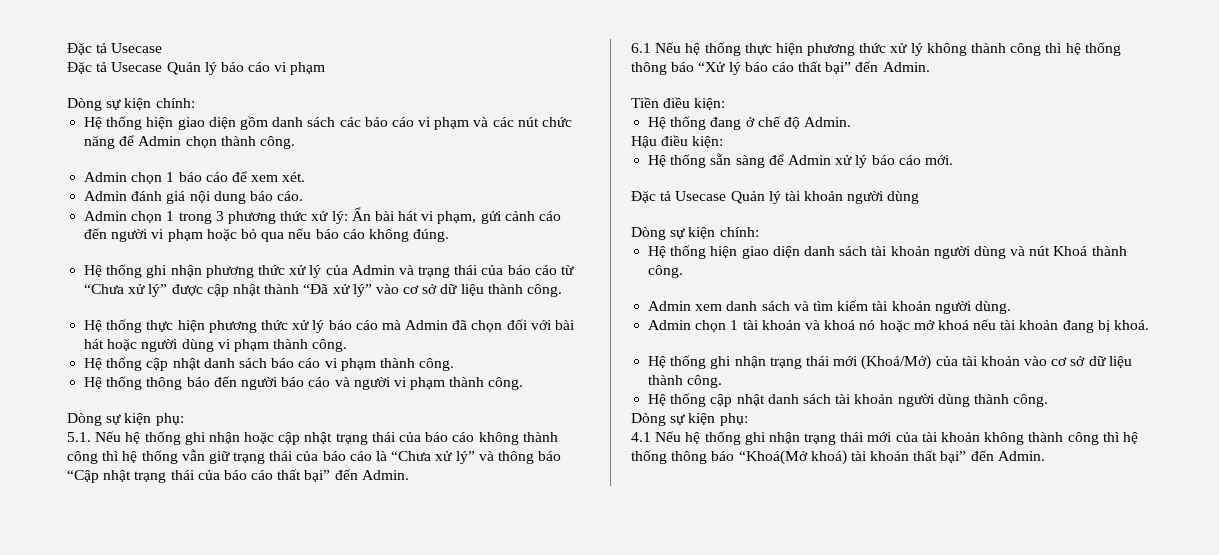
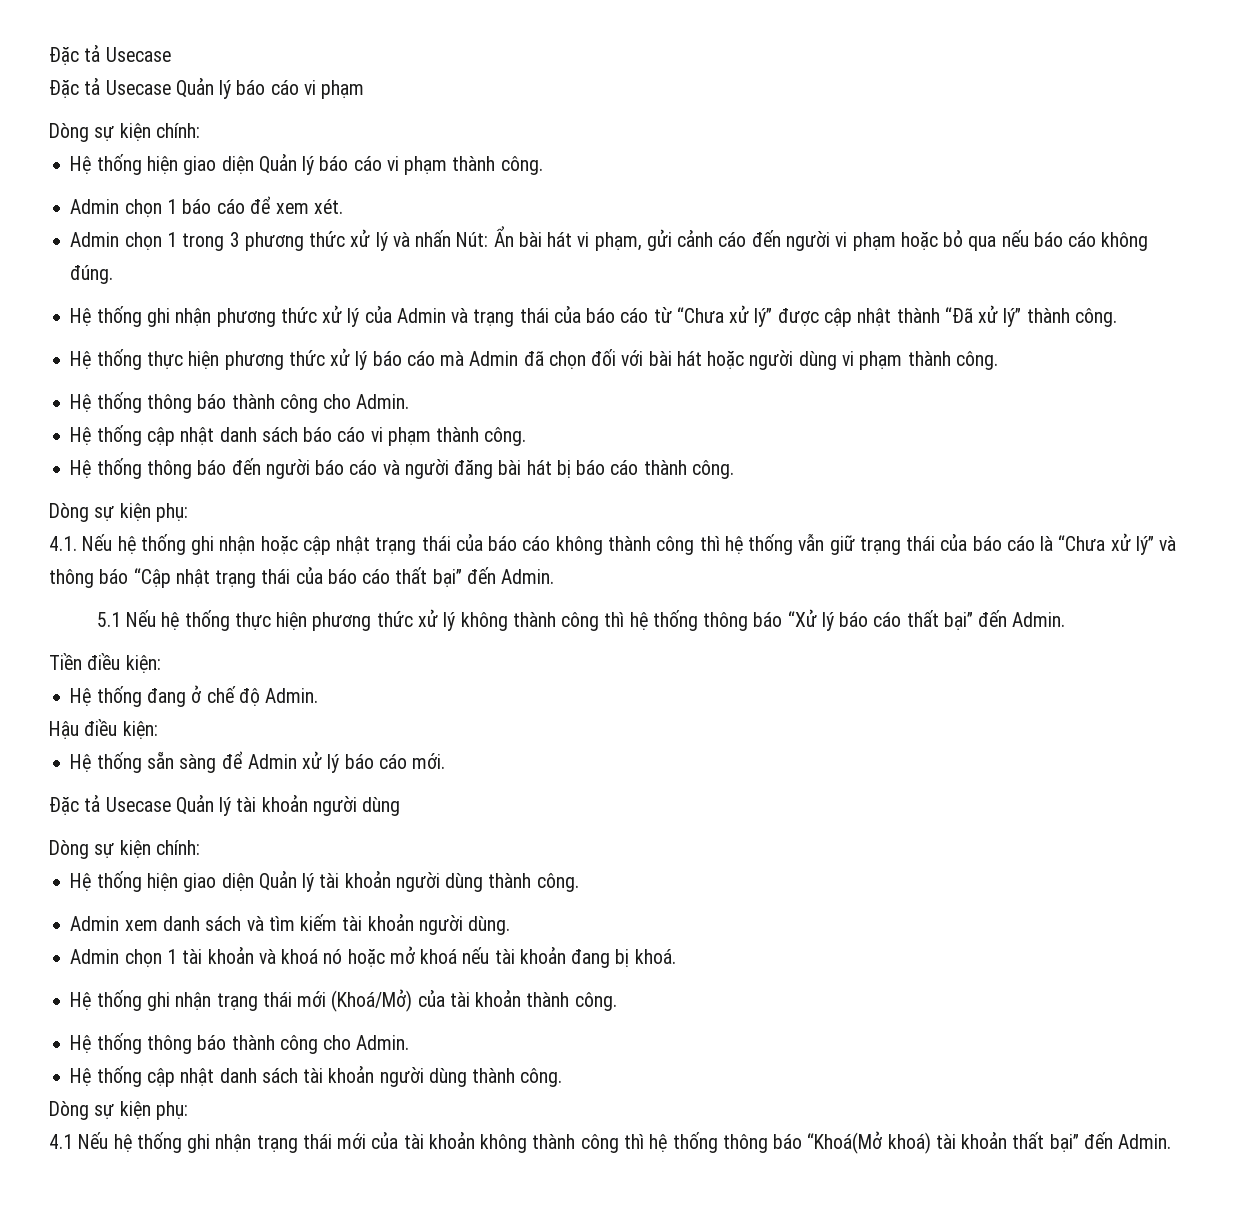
- Hệ thống hiện giao diện gồm danh sách các báo cáo vi phạm và các nút chức năng để Admin chọn thành công.
+ Hệ thống hiện giao diện Quản lý báo cáo vi phạm thành công.
- Admin đánh giá nội dung báo cáo.
- Admin chọn 1 trong 3 phương thức xử lý: Ẩn bài hát vi phạm, gửi cảnh cáo đến người vi phạm hoặc bỏ qua nếu báo cáo không đúng.
+ Admin chọn 1 trong 3 phương thức xử lý và nhấn Nút: Ẩn bài hát vi phạm, gửi cảnh cáo đến người vi phạm hoặc bỏ qua nếu báo cáo không đúng.
- Hệ thống ghi nhận phương thức xử lý của Admin và trạng thái của báo cáo từ “Chưa xử lý” được cập nhật thành “Đã xử lý” vào cơ sở dữ liệu thành công.
+ Hệ thống ghi nhận phương thức xử lý của Admin và trạng thái của báo cáo từ “Chưa xử lý” được cập nhật thành “Đã xử lý” thành công.
  Hệ thống thực hiện phương thức xử lý báo cáo mà Admin đã chọn đối với bài hát hoặc người dùng vi phạm thành công.
+ Hệ thống thông báo thành công cho Admin.
- Hệ thống thông báo đến người báo cáo và người vi phạm thành công.
+ Hệ thống thông báo đến người báo cáo và người đăng bài hát bị báo cáo thành công.
  Dòng sự kiện phụ:
- 5.1. Nếu hệ thống ghi nhận hoặc cập nhật trạng thái của báo cáo không thành công thì hệ thống vẫn giữ trạng thái của báo cáo là “Chưa xử lý” và thông báo “Cập nhật trạng thái của báo cáo thất bại” đến Admin.
+ 4.1. Nếu hệ thống ghi nhận hoặc cập nhật trạng thái của báo cáo không thành công thì hệ thống vẫn giữ trạng thái của báo cáo là “Chưa xử lý” và thông báo “Cập nhật trạng thái của báo cáo thất bại” đến Admin.
- 6.1 Nếu hệ thống thực hiện phương thức xử lý không thành công thì hệ thống thông báo “Xử lý báo cáo thất bại” đến Admin.
+ 5.1 Nếu hệ thống thực hiện phương thức xử lý không thành công thì hệ thống thông báo “Xử lý báo cáo thất bại” đến Admin.
- Hệ thống hiện giao diện danh sách tài khoản người dùng và nút Khoá thành công.
+ Hệ thống hiện giao diện Quản lý tài khoản người dùng thành công.
- Hệ thống ghi nhận trạng thái mới (Khoá/Mở) của tài khoản vào cơ sở dữ liệu thành công.
+ Hệ thống ghi nhận trạng thái mới (Khoá/Mở) của tài khoản thành công.
+ Hệ thống thông báo thành công cho Admin.

